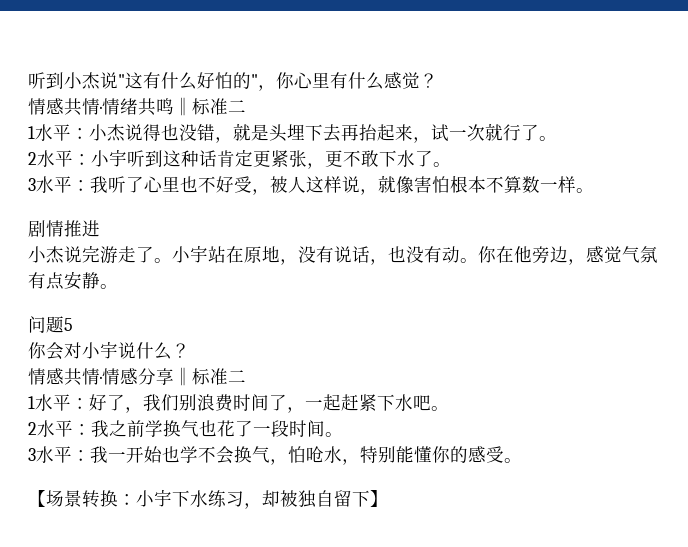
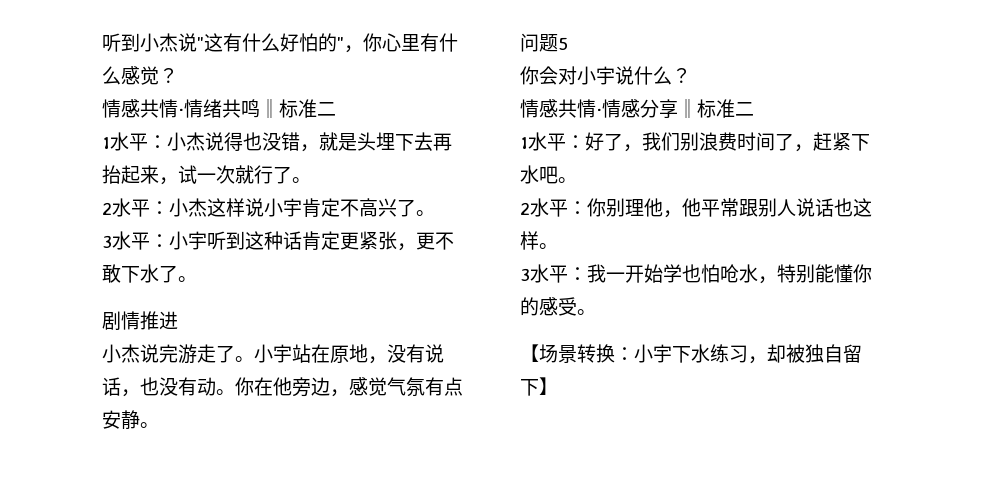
- 2水平：小宇听到这种话肯定更紧张，更不敢下水了。
+ 2水平：小杰这样说小宇肯定不高兴了。
+ 3水平：小宇听到这种话肯定更紧张，更不敢下水了。
- 3水平：我听了心里也不好受，被人这样说，就像害怕根本不算数一样。
- 1水平：好了，我们别浪费时间了，一起赶紧下水吧。
+ 1水平：好了，我们别浪费时间了，赶紧下水吧。
- 2水平：我之前学换气也花了一段时间。
+ 2水平：你别理他，他平常跟别人说话也这样。
- 3水平：我一开始也学不会换气，怕呛水，特别能懂你的感受。
+ 3水平：我一开始学也怕呛水，特别能懂你的感受。

